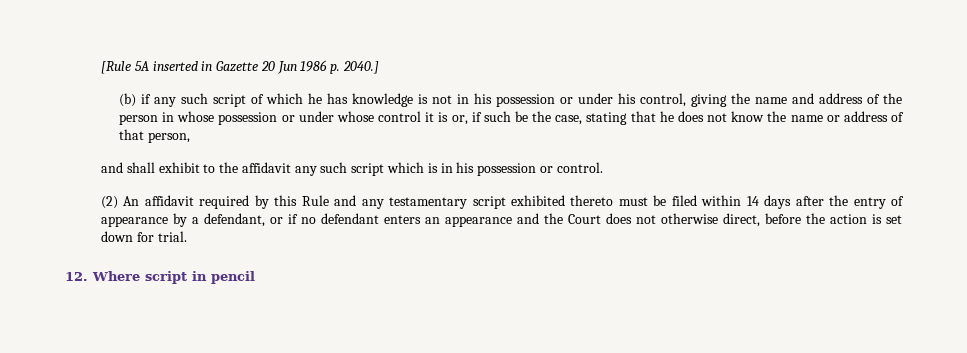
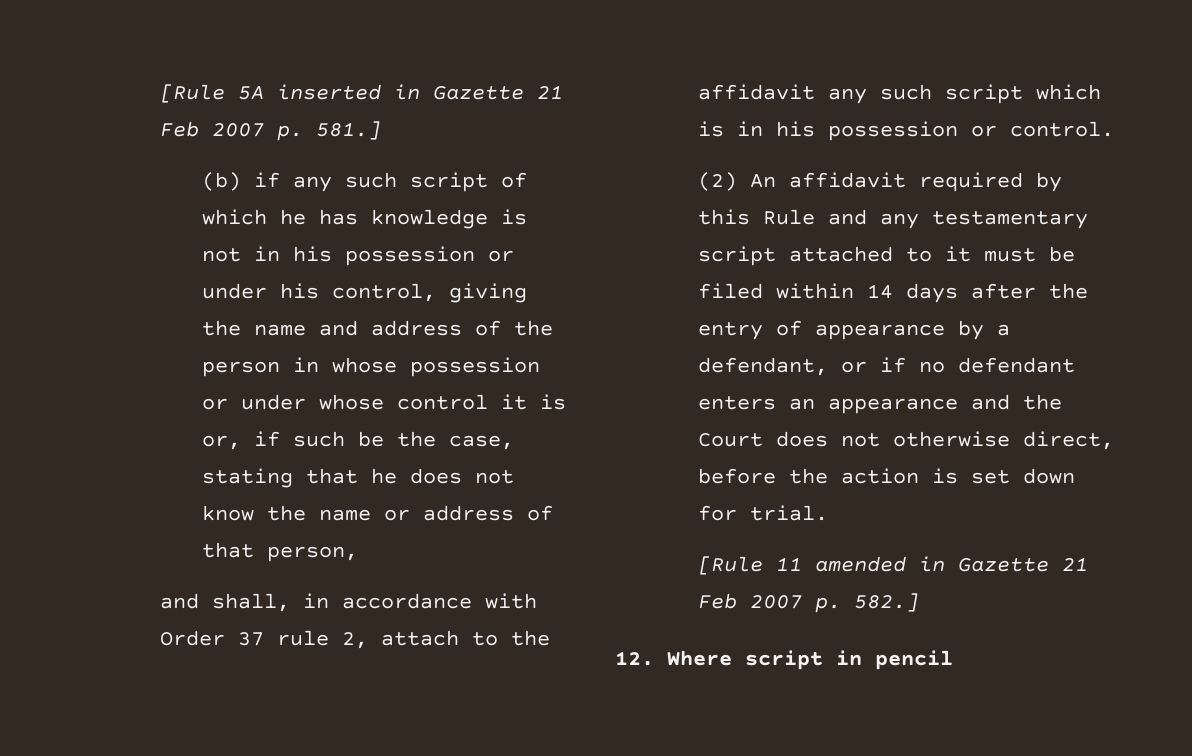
- [Rule 5A inserted in Gazette 20 Jun 1986 p. 2040.]
+ [Rule 5A inserted in Gazette 21 Feb 2007 p. 581.]
- and shall exhibit to the affidavit any such script which is in his possession or control.
+ and shall, in accordance with Order 37 rule 2, attach to the affidavit any such script which is in his possession or control.
- (2) An affidavit required by this Rule and any testamentary script exhibited thereto must be filed within 14 days after the entry of appearance by a defendant, or if no defendant enters an appearance and the Court does not otherwise direct, before the action is set down for trial.
+ (2) An affidavit required by this Rule and any testamentary script attached to it must be filed within 14 days after the entry of appearance by a defendant, or if no defendant enters an appearance and the Court does not otherwise direct, before the action is set down for trial.
+ [Rule 11 amended in Gazette 21 Feb 2007 p. 582.]

